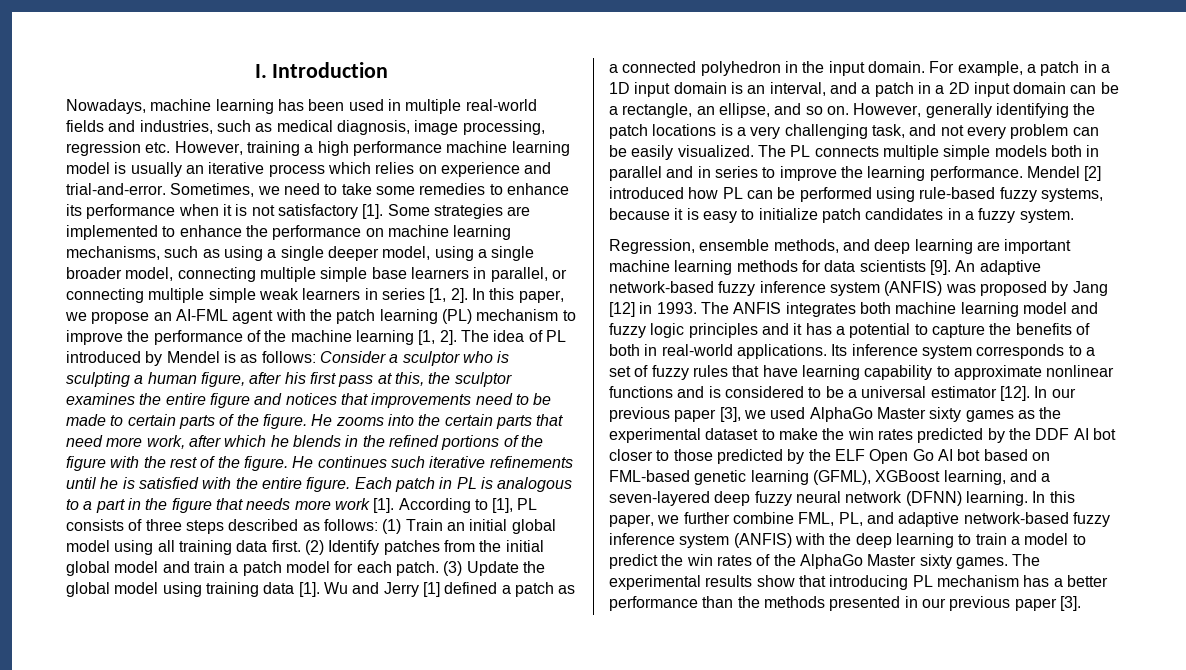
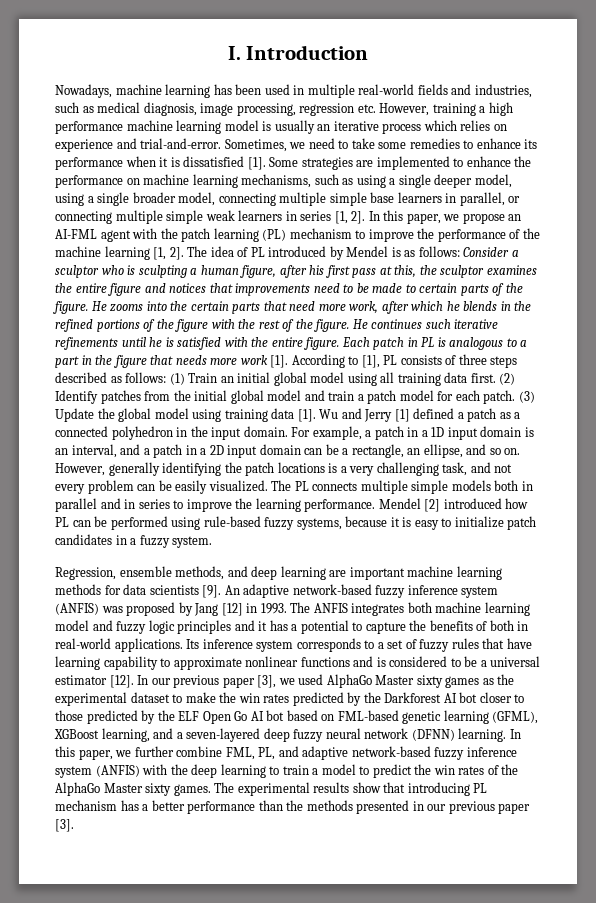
- Sometimes, we need to take some remedies to enhance its performance when it is not satisfactory [1].
+ Sometimes, we need to take some remedies to enhance its performance when it is dissatisfied [1].
- In our previous paper [3], we used AlphaGo Master sixty games as the experimental dataset to make the win rates predicted by the DDF AI bot closer to those predicted by the ELF Open Go AI bot based on FML-based genetic learning (GFML), XGBoost learning, and a seven-layered deep fuzzy neural network (DFNN) learning.
+ In our previous paper [3], we used AlphaGo Master sixty games as the experimental dataset to make the win rates predicted by the Darkforest AI bot closer to those predicted by the ELF Open Go AI bot based on FML-based genetic learning (GFML), XGBoost learning, and a seven-layered deep fuzzy neural network (DFNN) learning.

